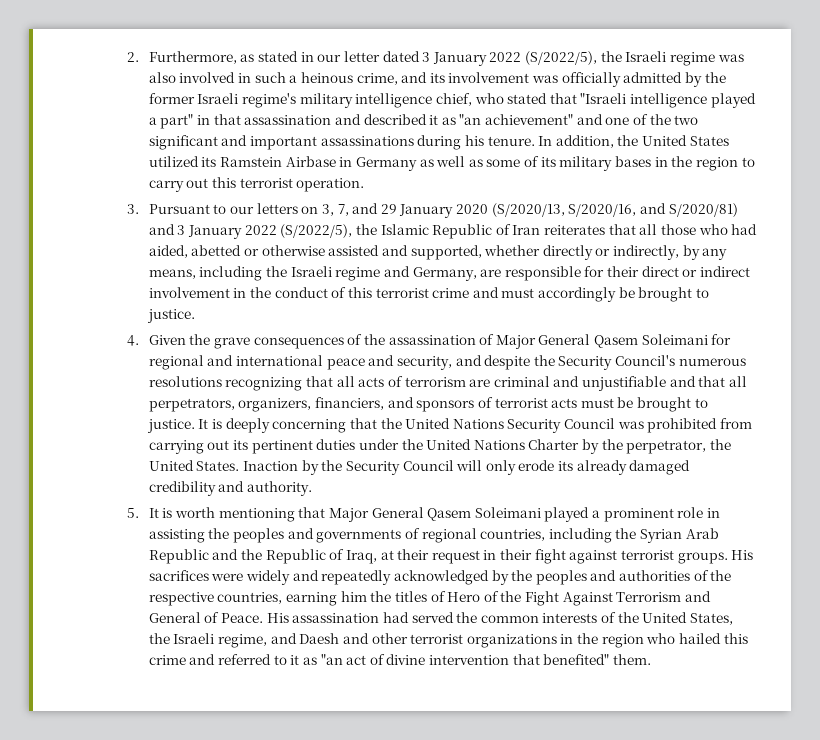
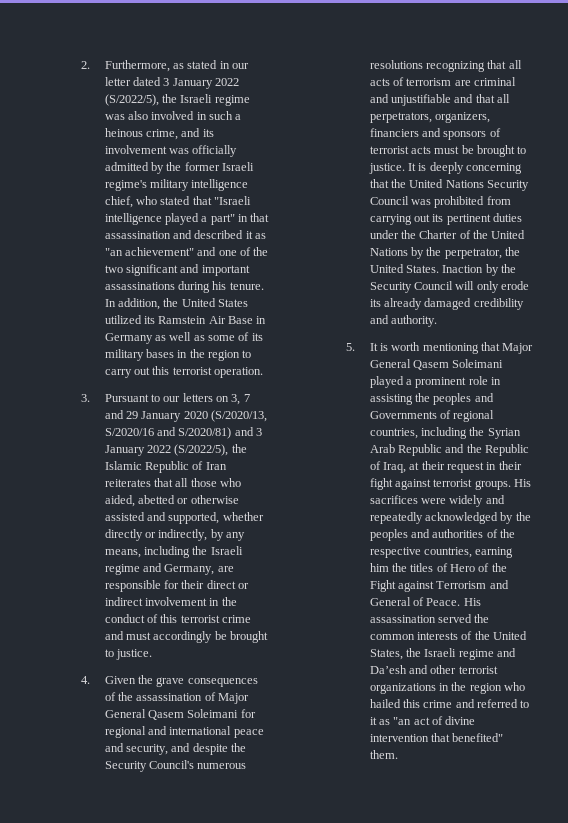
- In addition, the United States utilized its Ramstein Airbase in Germany as well as some of its military bases in the region to carry out this terrorist operation.
+ In addition, the United States utilized its Ramstein Air Base in Germany as well as some of its military bases in the region to carry out this terrorist operation.
- 3. Pursuant to our letters on 3, 7, and 29 January 2020 (S/2020/13, S/2020/16, and S/2020/81) and 3 January 2022 (S/2022/5), the Islamic Republic of Iran reiterates that all those who had aided, abetted or otherwise assisted and supported, whether directly or indirectly, by any means, including the Israeli regime and Germany, are responsible for their direct or indirect involvement in the conduct of this terrorist crime and must accordingly be brought to justice.
+ 3. Pursuant to our letters on 3, 7 and 29 January 2020 (S/2020/13, S/2020/16 and S/2020/81) and 3 January 2022 (S/2022/5), the Islamic Republic of Iran reiterates that all those who aided, abetted or otherwise assisted and supported, whether directly or indirectly, by any means, including the Israeli regime and Germany, are responsible for their direct or indirect involvement in the conduct of this terrorist crime and must accordingly be brought to justice.
- 4. Given the grave consequences of the assassination of Major General Qasem Soleimani for regional and international peace and security, and despite the Security Council's numerous resolutions recognizing that all acts of terrorism are criminal and unjustifiable and that all perpetrators, organizers, financiers, and sponsors of terrorist acts must be brought to justice.
+ 4. Given the grave consequences of the assassination of Major General Qasem Soleimani for regional and international peace and security, and despite the Security Council's numerous resolutions recognizing that all acts of terrorism are criminal and unjustifiable and that all perpetrators, organizers, financiers and sponsors of terrorist acts must be brought to justice.
- It is deeply concerning that the United Nations Security Council was prohibited from carrying out its pertinent duties under the United Nations Charter by the perpetrator, the United States.
+ It is deeply concerning that the United Nations Security Council was prohibited from carrying out its pertinent duties under the Charter of the United Nations by the perpetrator, the United States.
- 5. It is worth mentioning that Major General Qasem Soleimani played a prominent role in assisting the peoples and governments of regional countries, including the Syrian Arab Republic and the Republic of Iraq, at their request in their fight against terrorist groups.
+ 5. It is worth mentioning that Major General Qasem Soleimani played a prominent role in assisting the peoples and Governments of regional countries, including the Syrian Arab Republic and the Republic of Iraq, at their request in their fight against terrorist groups.
- His sacrifices were widely and repeatedly acknowledged by the peoples and authorities of the respective countries, earning him the titles of Hero of the Fight Against Terrorism and General of Peace.
+ His sacrifices were widely and repeatedly acknowledged by the peoples and authorities of the respective countries, earning him the titles of Hero of the Fight against Terrorism and General of Peace.
- His assassination had served the common interests of the United States, the Israeli regime, and Daesh and other terrorist organizations in the region who hailed this crime and referred to it as "an act of divine intervention that benefited" them.
+ His assassination served the common interests of the United States, the Israeli regime and Da’esh and other terrorist organizations in the region who hailed this crime and referred to it as "an act of divine intervention that benefited" them.

